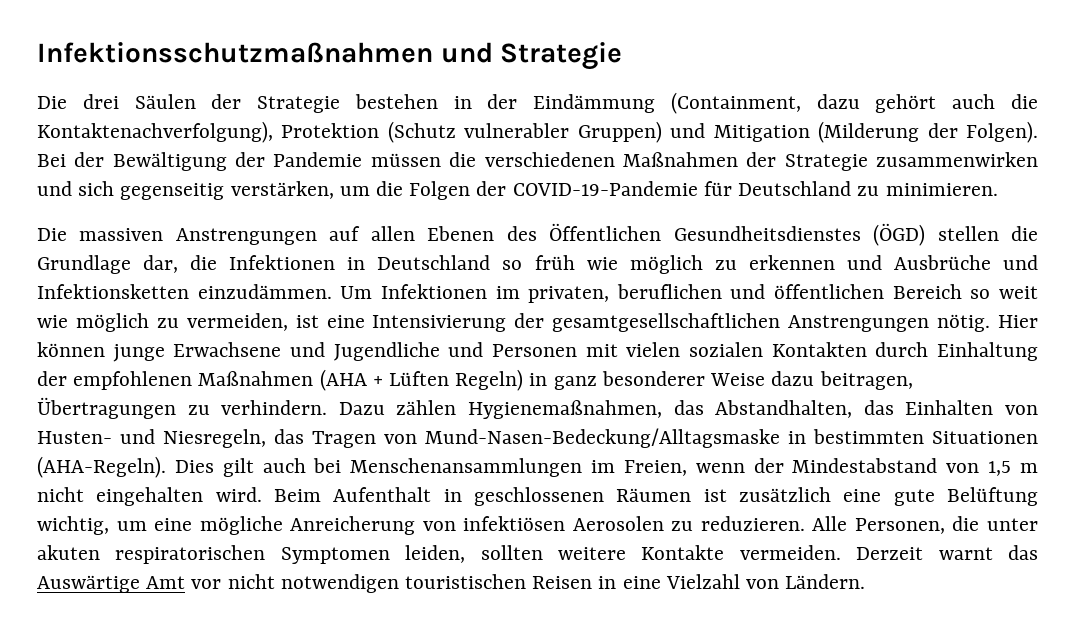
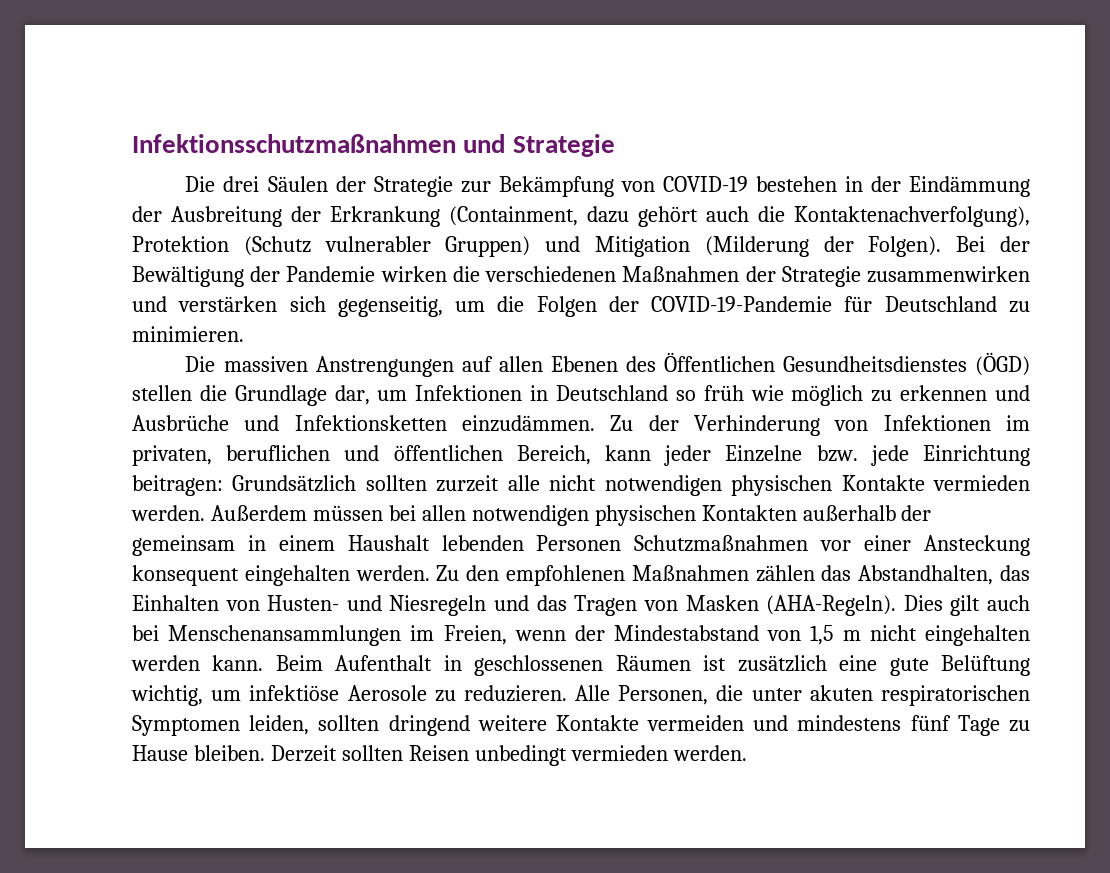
- Die drei Säulen der Strategie bestehen in der Eindämmung (Containment, dazu gehört auch die Kontaktenachverfolgung), Protektion (Schutz vulnerabler Gruppen) und Mitigation (Milderung der Folgen).
+ Die drei Säulen der Strategie zur Bekämpfung von COVID-19 bestehen in der Eindämmung der Ausbreitung der Erkrankung (Containment, dazu gehört auch die Kontaktenachverfolgung), Protektion (Schutz vulnerabler Gruppen) und Mitigation (Milderung der Folgen).
- Bei der Bewältigung der Pandemie müssen die verschiedenen Maßnahmen der Strategie zusammenwirken und sich gegenseitig verstärken, um die Folgen der COVID-19-Pandemie für Deutschland zu minimieren.
+ Bei der Bewältigung der Pandemie wirken die verschiedenen Maßnahmen der Strategie zusammenwirken und verstärken sich gegenseitig, um die Folgen der COVID-19-Pandemie für Deutschland zu minimieren.
- Die massiven Anstrengungen auf allen Ebenen des Öffentlichen Gesundheitsdienstes (ÖGD) stellen die Grundlage dar, die Infektionen in Deutschland so früh wie möglich zu erkennen und Ausbrüche und Infektionsketten einzudämmen.
+ Die massiven Anstrengungen auf allen Ebenen des Öffentlichen Gesundheitsdienstes (ÖGD) stellen die Grundlage dar, um Infektionen in Deutschland so früh wie möglich zu erkennen und Ausbrüche und Infektionsketten einzudämmen.
- Um Infektionen im privaten, beruflichen und öffentlichen Bereich so weit wie möglich zu vermeiden, ist eine Intensivierung der gesamtgesellschaftlichen Anstrengungen nötig. Hier können junge Erwachsene und Jugendliche und Personen mit vielen sozialen Kontakten durch Einhaltung der empfohlenen Maßnahmen (AHA + Lüften Regeln) in ganz besonderer Weise dazu beitragen, Übertragungen zu verhindern. Dazu zählen Hygienemaßnahmen, das Abstandhalten, das Einhalten von Husten- und Niesregeln, das Tragen von Mund-Nasen-Bedeckung/Alltagsmaske in bestimmten Situationen (AHA-Regeln).
+ Zu der Verhinderung von Infektionen im privaten, beruflichen und öffentlichen Bereich, kann jeder Einzelne bzw. jede Einrichtung beitragen: Grundsätzlich sollten zurzeit alle nicht notwendigen physischen Kontakte vermieden werden. Außerdem müssen bei allen notwendigen physischen Kontakten außerhalb der gemeinsam in einem Haushalt lebenden Personen Schutzmaßnahmen vor einer Ansteckung konsequent eingehalten werden. Zu den empfohlenen Maßnahmen zählen das Abstandhalten, das Einhalten von Husten- und Niesregeln und das Tragen von Masken (AHA-Regeln).
- Dies gilt auch bei Menschenansammlungen im Freien, wenn der Mindestabstand von 1,5 m nicht eingehalten wird.
+ Dies gilt auch bei Menschenansammlungen im Freien, wenn der Mindestabstand von 1,5 m nicht eingehalten werden kann.
- Beim Aufenthalt in geschlossenen Räumen ist zusätzlich eine gute Belüftung wichtig, um eine mögliche Anreicherung von infektiösen Aerosolen zu reduzieren.
+ Beim Aufenthalt in geschlossenen Räumen ist zusätzlich eine gute Belüftung wichtig, um infektiöse Aerosole zu reduzieren.
- Alle Personen, die unter akuten respiratorischen Symptomen leiden, sollten weitere Kontakte vermeiden. Derzeit warnt das Auswärtige Amt vor nicht notwendigen touristischen Reisen in eine Vielzahl von Ländern.
+ Alle Personen, die unter akuten respiratorischen Symptomen leiden, sollten dringend weitere Kontakte vermeiden und mindestens fünf Tage zu Hause bleiben. Derzeit sollten Reisen unbedingt vermieden werden.

